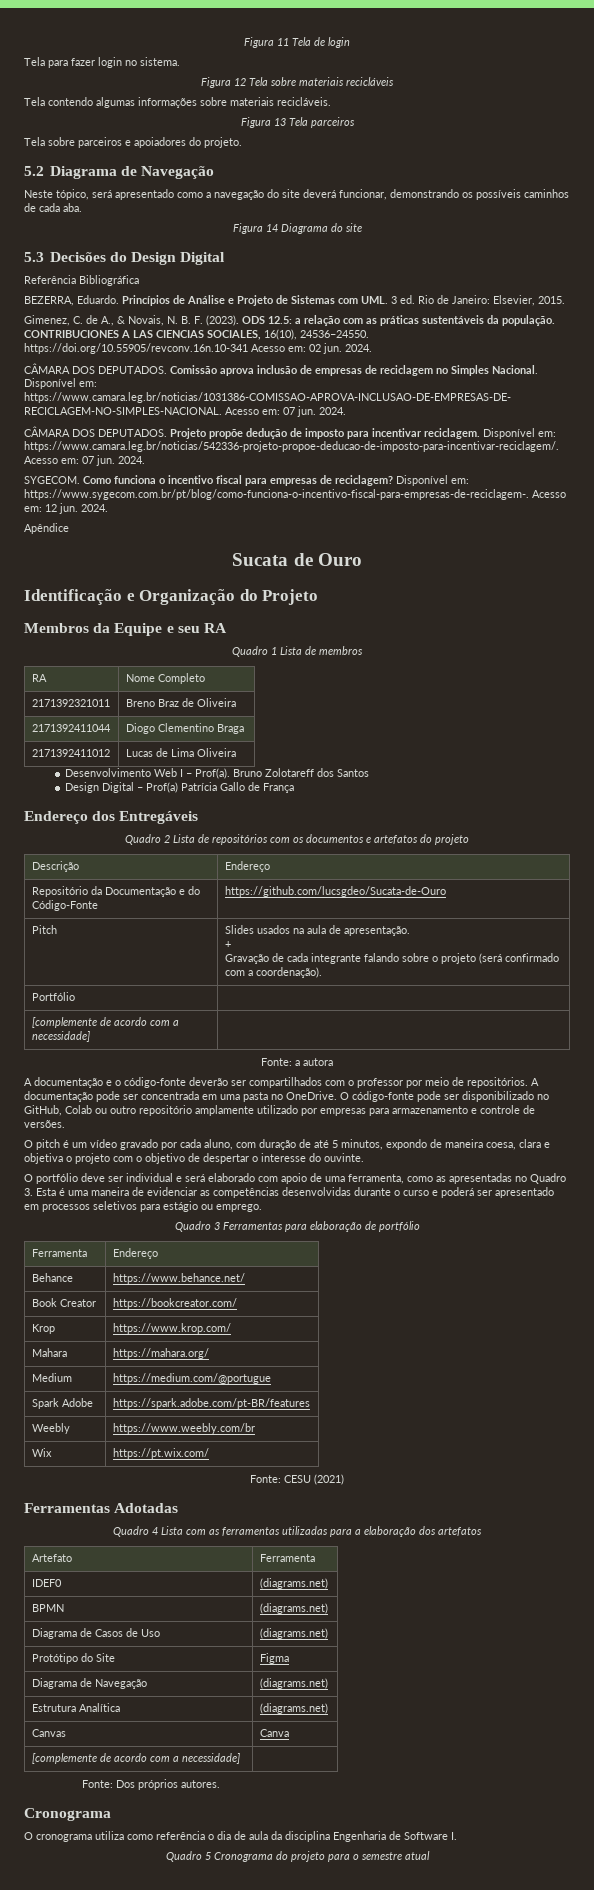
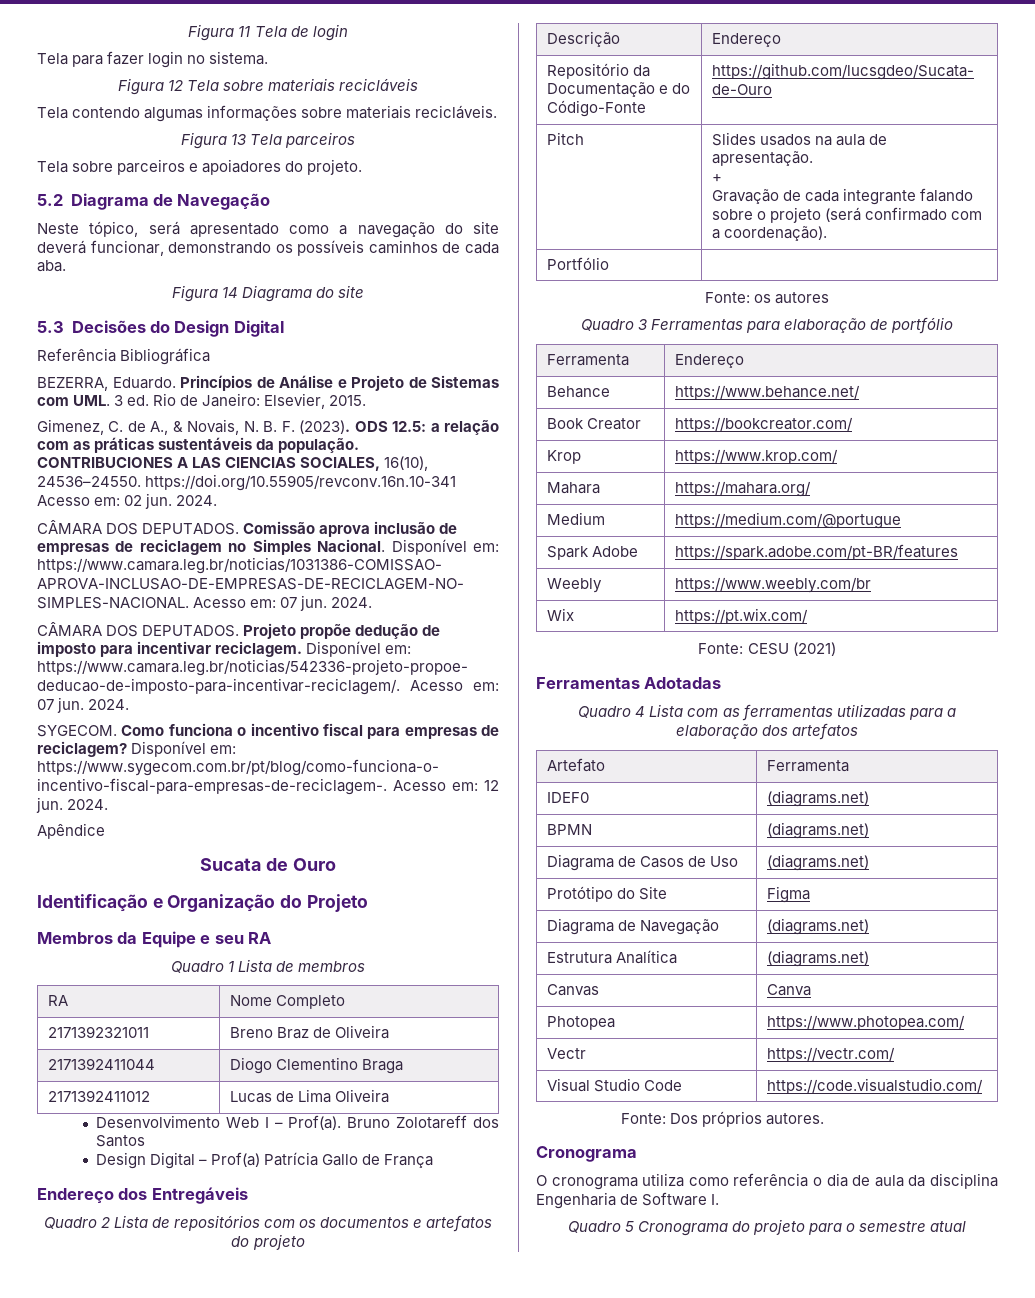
  Portfólio |
- [complemente de acordo com a necessidade] |
- Fonte: a autora
- A documentação e o código-fonte deverão ser compartilhados com o professor por meio de repositórios. A documentação pode ser concentrada em uma pasta no OneDrive. O código-fonte pode ser disponibilizado no GitHub, Colab ou outro repositório amplamente utilizado por empresas para armazenamento e controle de versões.
- O pitch é um vídeo gravado por cada aluno, com duração de até 5 minutos, expondo de maneira coesa, clara e objetiva o projeto com o objetivo de despertar o interesse do ouvinte.
- O portfólio deve ser individual e será elaborado com apoio de uma ferramenta, como as apresentadas no Quadro 3. Esta é uma maneira de evidenciar as competências desenvolvidas durante o curso e poderá ser apresentado em processos seletivos para estágio ou emprego.
+ Fonte: os autores
  Canvas | Canva
- [complemente de acordo com a necessidade] |
+ Photopea | https://www.photopea.com/
+ Vectr | https://vectr.com/
+ Visual Studio Code | https://code.visualstudio.com/

